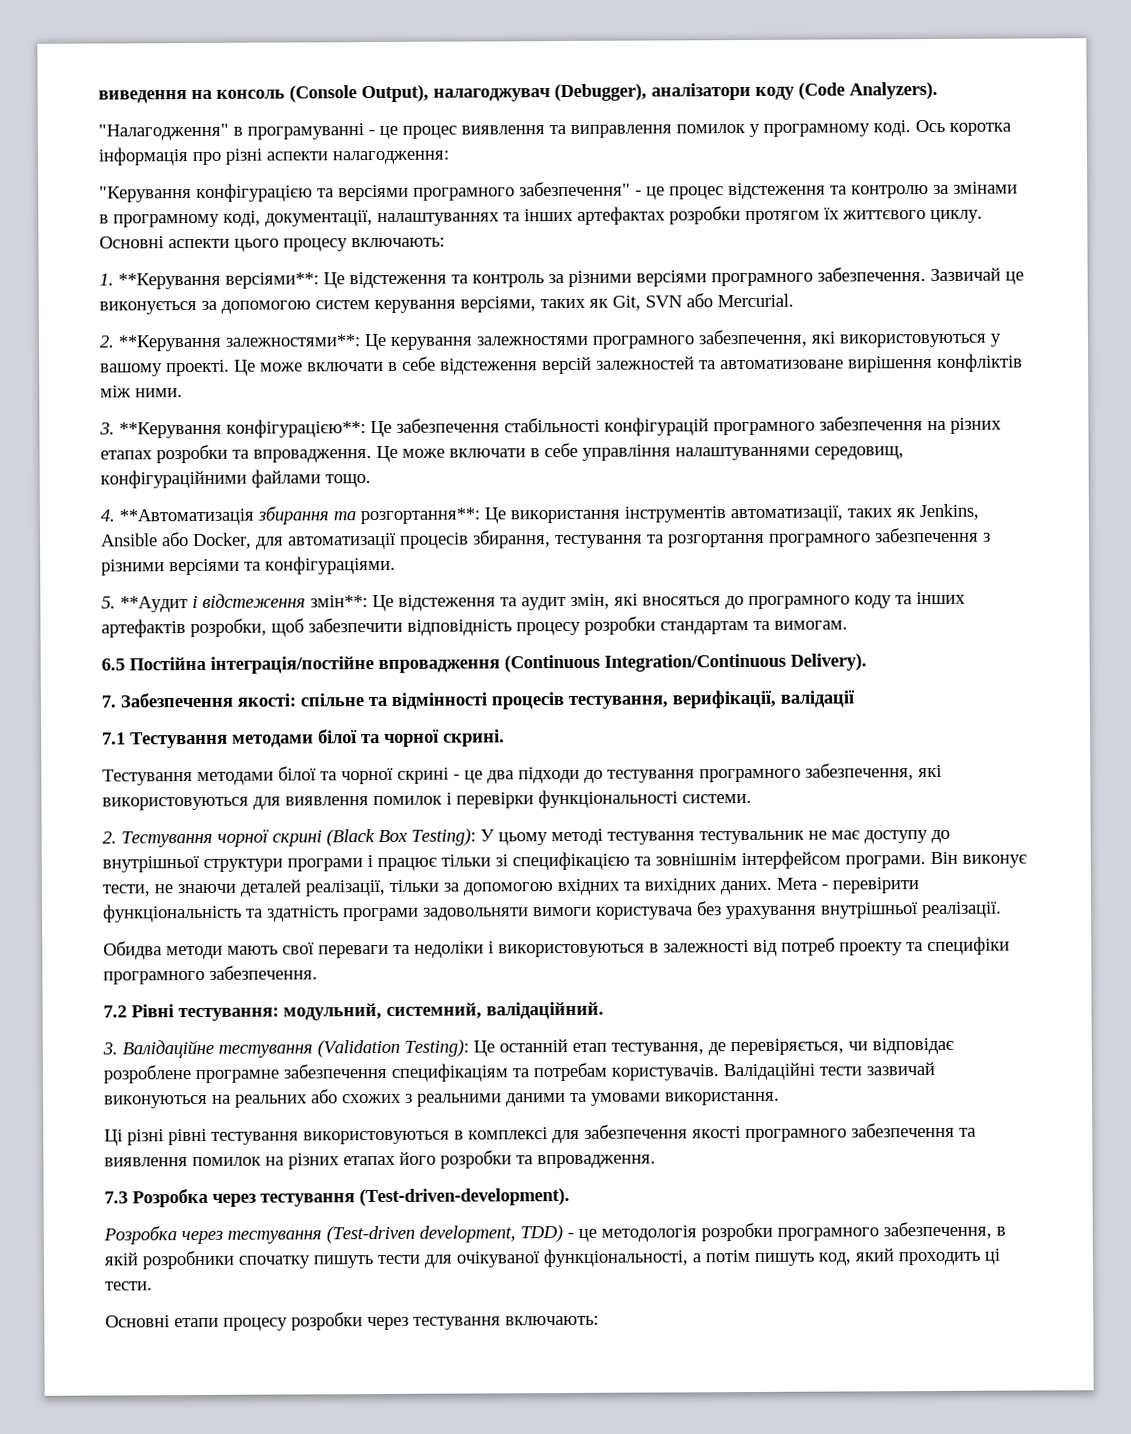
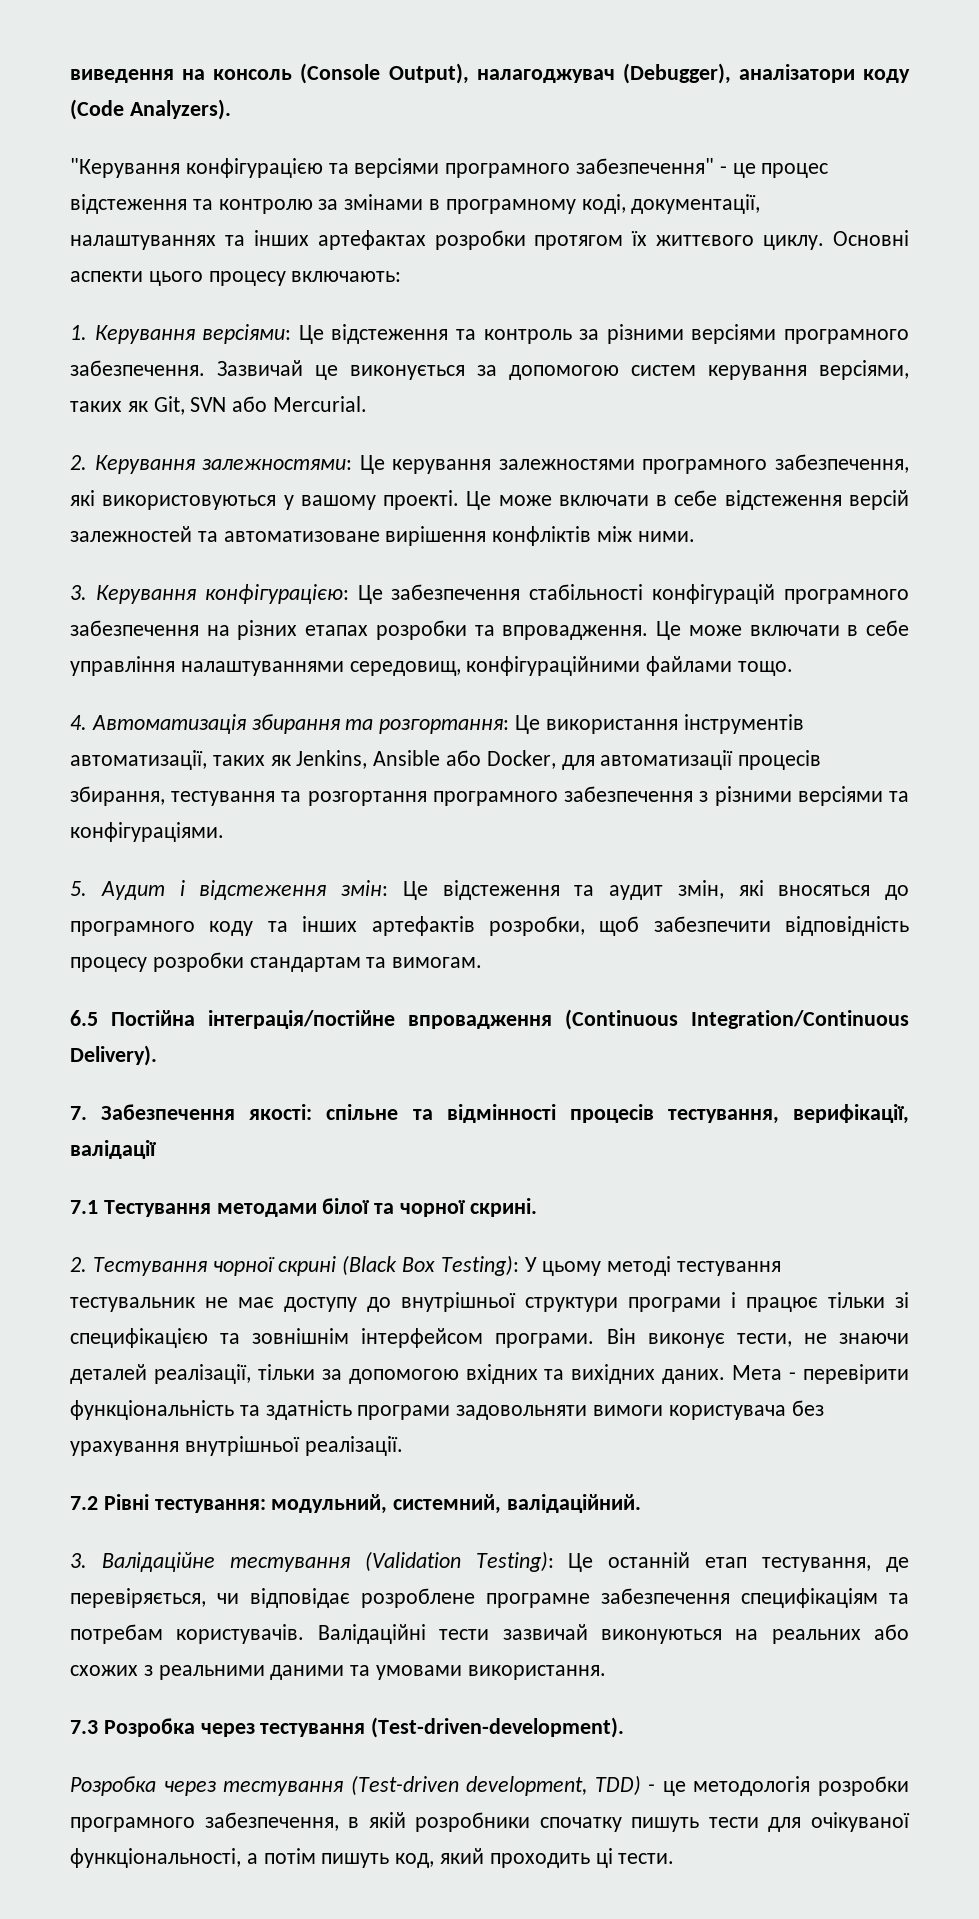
- "Налагодження" в програмуванні - це процес виявлення та виправлення помилок у програмному коді. Ось коротка інформація про різні аспекти налагодження:
- 1. **Керування версіями**: Це відстеження та контроль за різними версіями програмного забезпечення.
+ 1. Керування версіями: Це відстеження та контроль за різними версіями програмного забезпечення.
- 2. **Керування залежностями**: Це керування залежностями програмного забезпечення, які використовуються у вашому проекті.
+ 2. Керування залежностями: Це керування залежностями програмного забезпечення, які використовуються у вашому проекті.
- 3. **Керування конфігурацією**: Це забезпечення стабільності конфігурацій програмного забезпечення на різних етапах розробки та впровадження.
+ 3. Керування конфігурацією: Це забезпечення стабільності конфігурацій програмного забезпечення на різних етапах розробки та впровадження.
- 4. **Автоматизація збирання та розгортання**: Це використання інструментів автоматизації, таких як Jenkins, Ansible або Docker, для автоматизації процесів збирання, тестування та розгортання програмного забезпечення з різними версіями та конфігураціями.
+ 4. Автоматизація збирання та розгортання: Це використання інструментів автоматизації, таких як Jenkins, Ansible або Docker, для автоматизації процесів збирання, тестування та розгортання програмного забезпечення з різними версіями та конфігураціями.
- 5. **Аудит і відстеження змін**: Це відстеження та аудит змін, які вносяться до програмного коду та інших артефактів розробки, щоб забезпечити відповідність процесу розробки стандартам та вимогам.
+ 5. Аудит і відстеження змін: Це відстеження та аудит змін, які вносяться до програмного коду та інших артефактів розробки, щоб забезпечити відповідність процесу розробки стандартам та вимогам.
- Тестування методами білої та чорної скрині - це два підходи до тестування програмного забезпечення, які використовуються для виявлення помилок і перевірки функціональності системи.
- Обидва методи мають свої переваги та недоліки і використовуються в залежності від потреб проекту та специфіки програмного забезпечення.
- Ці різні рівні тестування використовуються в комплексі для забезпечення якості програмного забезпечення та виявлення помилок на різних етапах його розробки та впровадження.
- Основні етапи процесу розробки через тестування включають:

